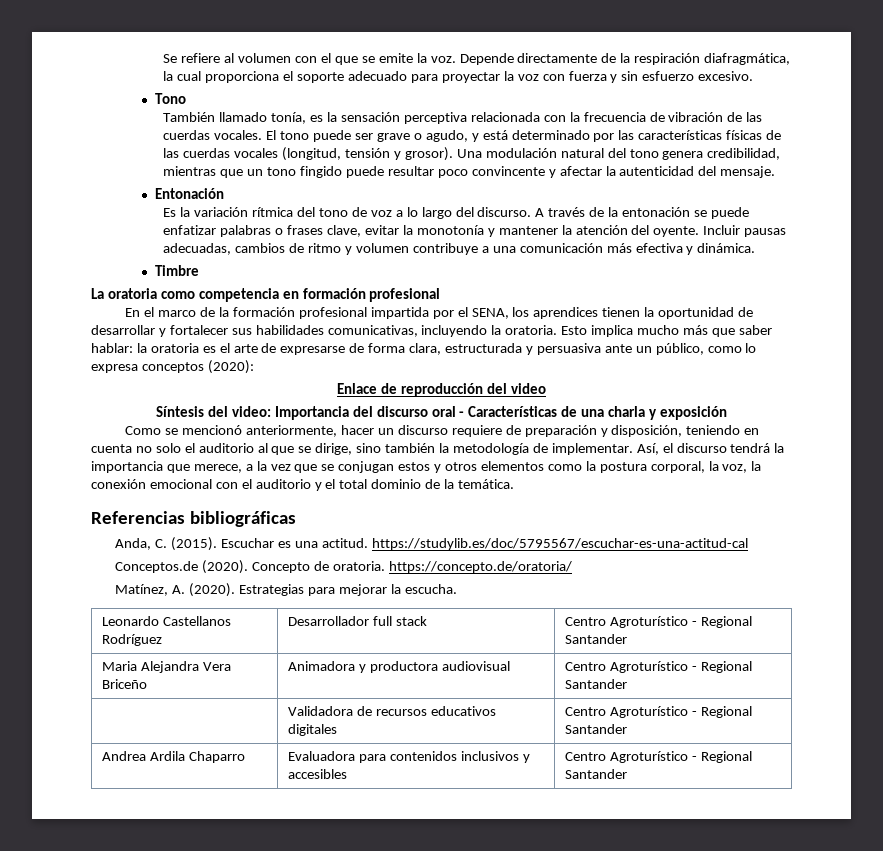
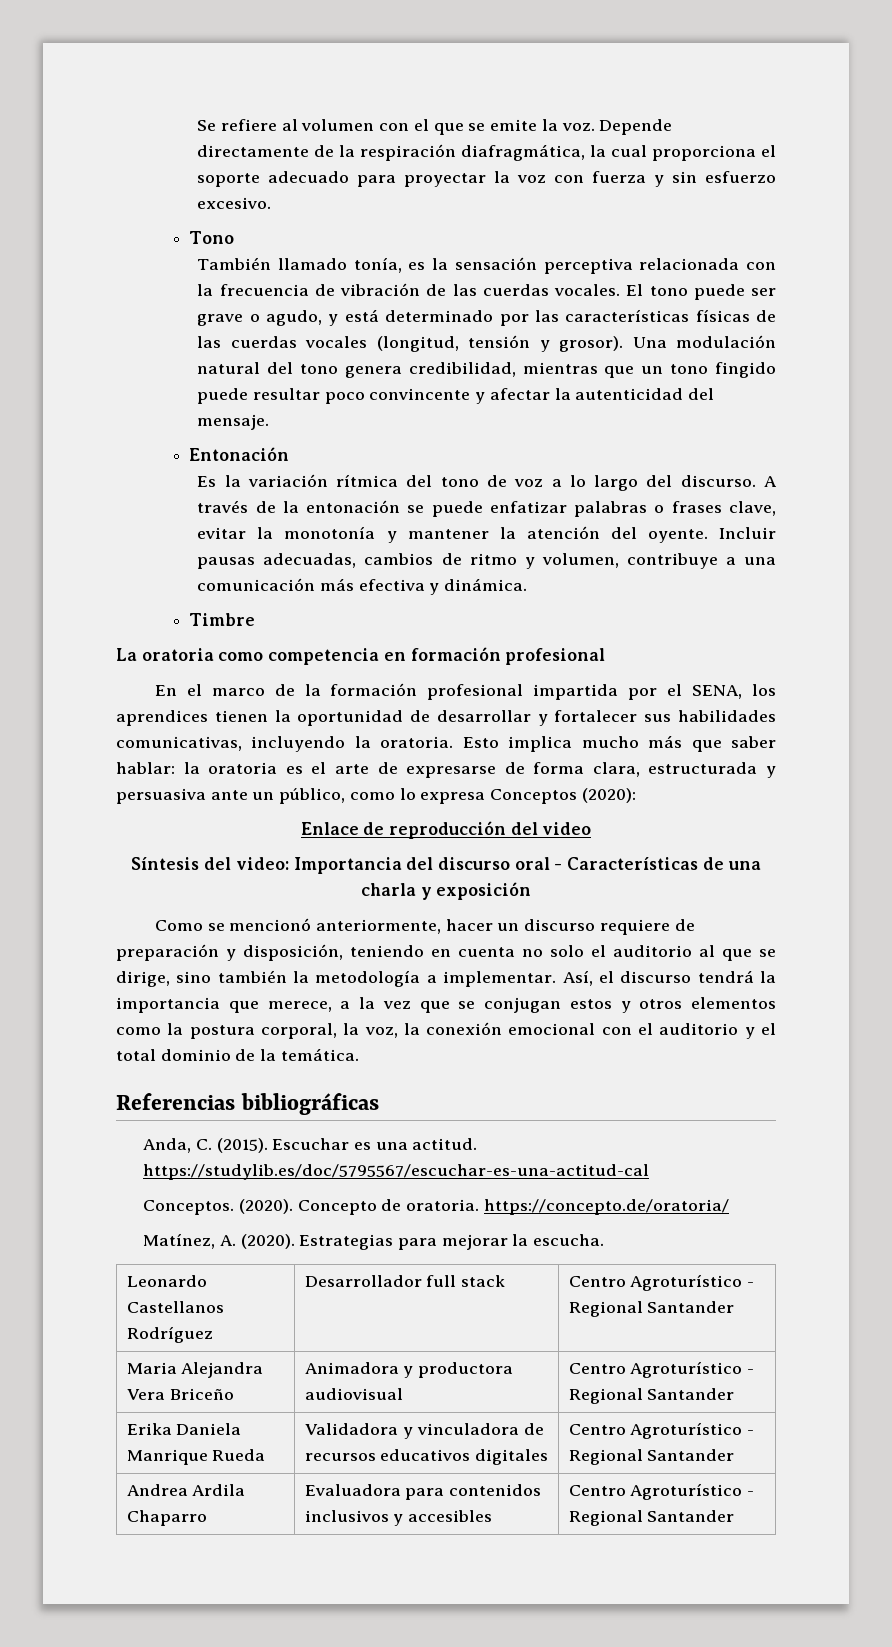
- Incluir pausas adecuadas, cambios de ritmo y volumen contribuye a una comunicación más efectiva y dinámica.
+ Incluir pausas adecuadas, cambios de ritmo y volumen, contribuye a una comunicación más efectiva y dinámica.
- Esto implica mucho más que saber hablar: la oratoria es el arte de expresarse de forma clara, estructurada y persuasiva ante un público, como lo expresa conceptos (2020):
+ Esto implica mucho más que saber hablar: la oratoria es el arte de expresarse de forma clara, estructurada y persuasiva ante un público, como lo expresa Conceptos (2020):
- Como se mencionó anteriormente, hacer un discurso requiere de preparación y disposición, teniendo en cuenta no solo el auditorio al que se dirige, sino también la metodología de implementar.
+ Como se mencionó anteriormente, hacer un discurso requiere de preparación y disposición, teniendo en cuenta no solo el auditorio al que se dirige, sino también la metodología a implementar.
- Conceptos.de (2020).
+ Conceptos. (2020).
- | Validadora de recursos educativos digitales | Centro Agroturístico - Regional Santander
+ Erika Daniela Manrique Rueda | Validadora y vinculadora de recursos educativos digitales | Centro Agroturístico - Regional Santander

